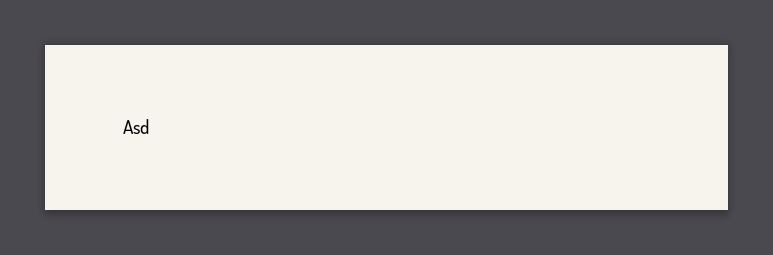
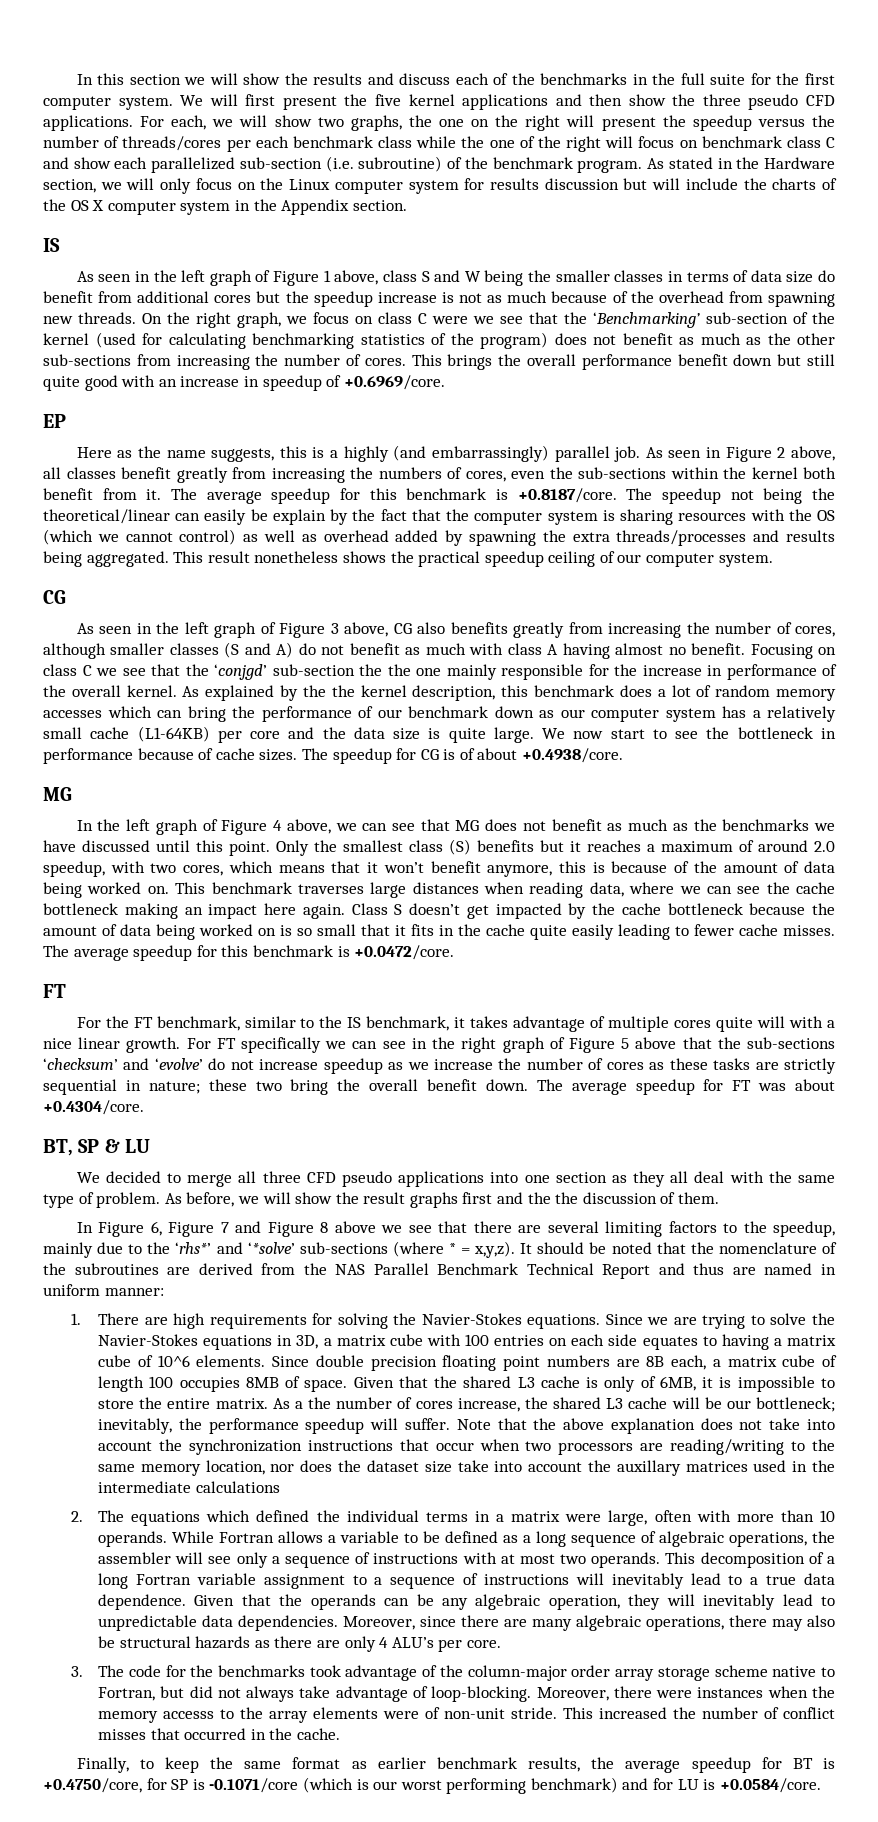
- Asd
+ In this section we will show the results and discuss each of the benchmarks in the full suite for the first computer system. We will first present the five kernel applications and then show the three pseudo CFD applications. For each, we will show two graphs, the one on the right will present the speedup versus the number of threads/cores per each benchmark class while the one of the right will focus on benchmark class C and show each parallelized sub-section (i.e. subroutine) of the benchmark program. As stated in the Hardware section, we will only focus on the Linux computer system for results discussion but will include the charts of the OS X computer system in the Appendix section.
+ IS
+ As seen in the left graph of Figure 1 above, class S and W being the smaller classes in terms of data size do benefit from additional cores but the speedup increase is not as much because of the overhead from spawning new threads. On the right graph, we focus on class C were we see that the ‘Benchmarking’ sub-section of the kernel (used for calculating benchmarking statistics of the program) does not benefit as much as the other sub-sections from increasing the number of cores. This brings the overall performance benefit down but still quite good with an increase in speedup of +0.6969/core.
+ EP
+ Here as the name suggests, this is a highly (and embarrassingly) parallel job. As seen in Figure 2 above, all classes benefit greatly from increasing the numbers of cores, even the sub-sections within the kernel both benefit from it. The average speedup for this benchmark is +0.8187/core. The speedup not being the theoretical/linear can easily be explain by the fact that the computer system is sharing resources with the OS (which we cannot control) as well as overhead added by spawning the extra threads/processes and results being aggregated. This result nonetheless shows the practical speedup ceiling of our computer system.
+ CG
+ As seen in the left graph of Figure 3 above, CG also benefits greatly from increasing the number of cores, although smaller classes (S and A) do not benefit as much with class A having almost no benefit. Focusing on class C we see that the ‘conjgd’ sub-section the the one mainly responsible for the increase in performance of the overall kernel. As explained by the the kernel description, this benchmark does a lot of random memory accesses which can bring the performance of our benchmark down as our computer system has a relatively small cache (L1-64KB) per core and the data size is quite large. We now start to see the bottleneck in performance because of cache sizes. The speedup for CG is of about +0.4938/core.
+ MG
+ In the left graph of Figure 4 above, we can see that MG does not benefit as much as the benchmarks we have discussed until this point. Only the smallest class (S) benefits but it reaches a maximum of around 2.0 speedup, with two cores, which means that it won’t benefit anymore, this is because of the amount of data being worked on. This benchmark traverses large distances when reading data, where we can see the cache bottleneck making an impact here again. Class S doesn’t get impacted by the cache bottleneck because the amount of data being worked on is so small that it fits in the cache quite easily leading to fewer cache misses. The average speedup for this benchmark is +0.0472/core.
+ FT
+ For the FT benchmark, similar to the IS benchmark, it takes advantage of multiple cores quite will with a nice linear growth. For FT specifically we can see in the right graph of Figure 5 above that the sub-sections ‘checksum’ and ‘evolve’ do not increase speedup as we increase the number of cores as these tasks are strictly sequential in nature; these two bring the overall benefit down. The average speedup for FT was about +0.4304/core.
+ BT, SP & LU
+ We decided to merge all three CFD pseudo applications into one section as they all deal with the same type of problem. As before, we will show the result graphs first and the the discussion of them.
+ In Figure 6, Figure 7 and Figure 8 above we see that there are several limiting factors to the speedup, mainly due to the ‘rhs*’ and ‘*solve’ sub-sections (where * = x,y,z). It should be noted that the nomenclature of the subroutines are derived from the NAS Parallel Benchmark Technical Report and thus are named in uniform manner:
+ 1. There are high requirements for solving the Navier-Stokes equations. Since we are trying to solve the Navier-Stokes equations in 3D, a matrix cube with 100 entries on each side equates to having a matrix cube of 10^6 elements. Since double precision floating point numbers are 8B each, a matrix cube of length 100 occupies 8MB of space. Given that the shared L3 cache is only of 6MB, it is impossible to store the entire matrix. As a the number of cores increase, the shared L3 cache will be our bottleneck; inevitably, the performance speedup will suffer. Note that the above explanation does not take into account the synchronization instructions that occur when two processors are reading/writing to the same memory location, nor does the dataset size take into account the auxillary matrices used in the intermediate calculations
+ 2. The equations which defined the individual terms in a matrix were large, often with more than 10 operands. While Fortran allows a variable to be defined as a long sequence of algebraic operations, the assembler will see only a sequence of instructions with at most two operands. This decomposition of a long Fortran variable assignment to a sequence of instructions will inevitably lead to a true data dependence. Given that the operands can be any algebraic operation, they will inevitably lead to unpredictable data dependencies. Moreover, since there are many algebraic operations, there may also be structural hazards as there are only 4 ALU’s per core.
+ 3. The code for the benchmarks took advantage of the column-major order array storage scheme native to Fortran, but did not always take advantage of loop-blocking. Moreover, there were instances when the memory accesss to the array elements were of non-unit stride. This increased the number of conflict misses that occurred in the cache.
+ Finally, to keep the same format as earlier benchmark results, the average speedup for BT is +0.4750/core, for SP is -0.1071/core (which is our worst performing benchmark) and for LU is +0.0584/core.

